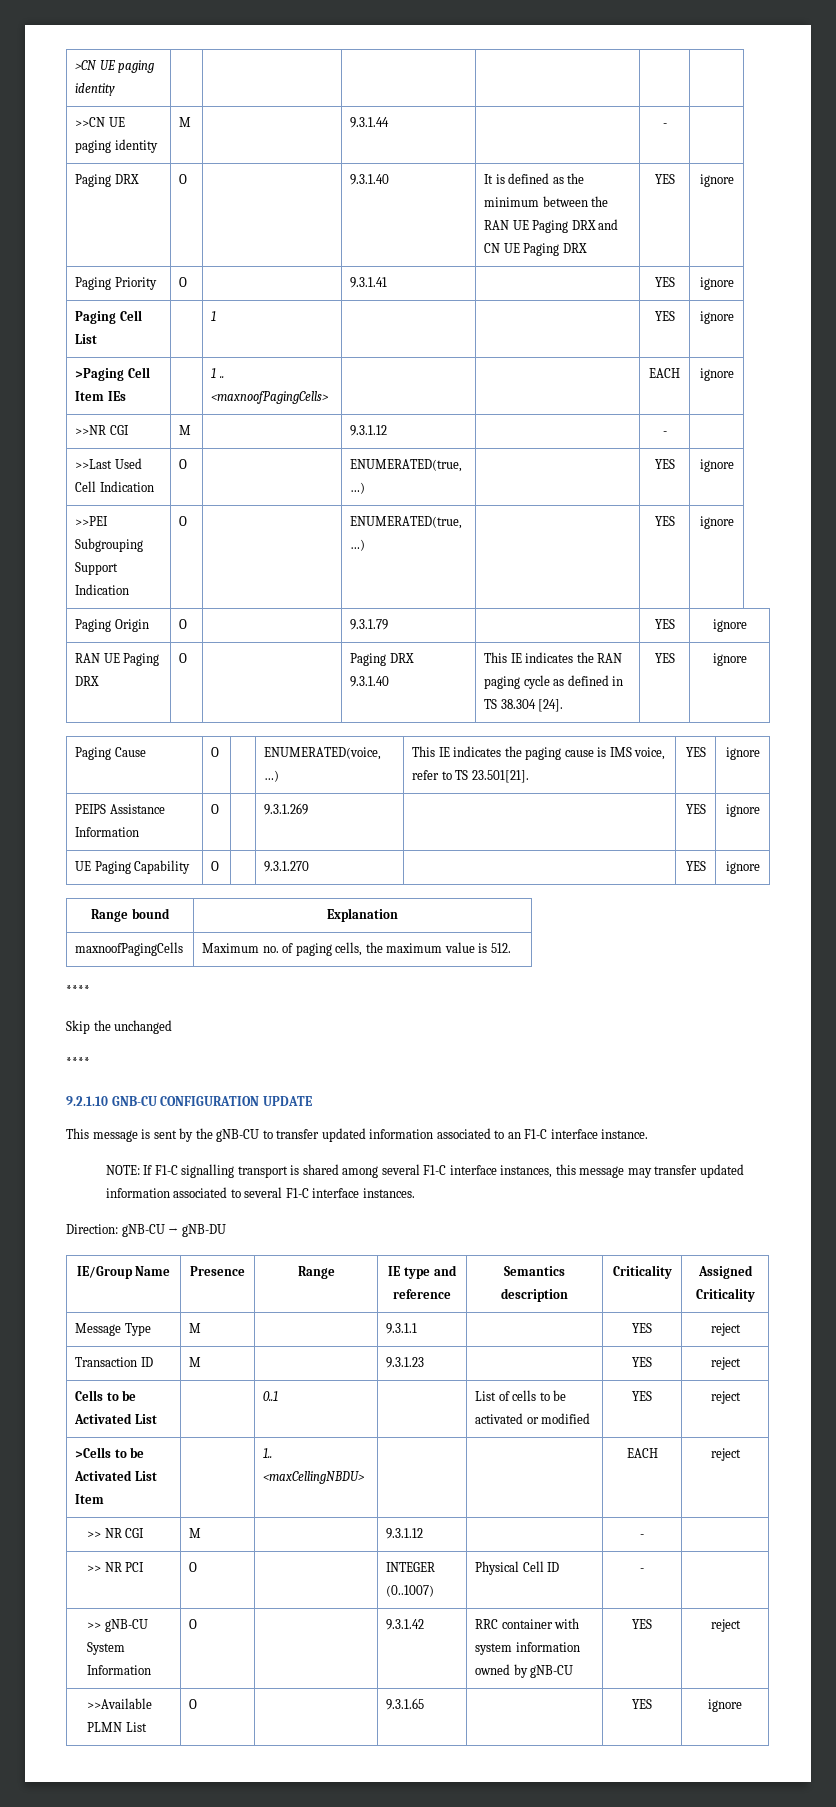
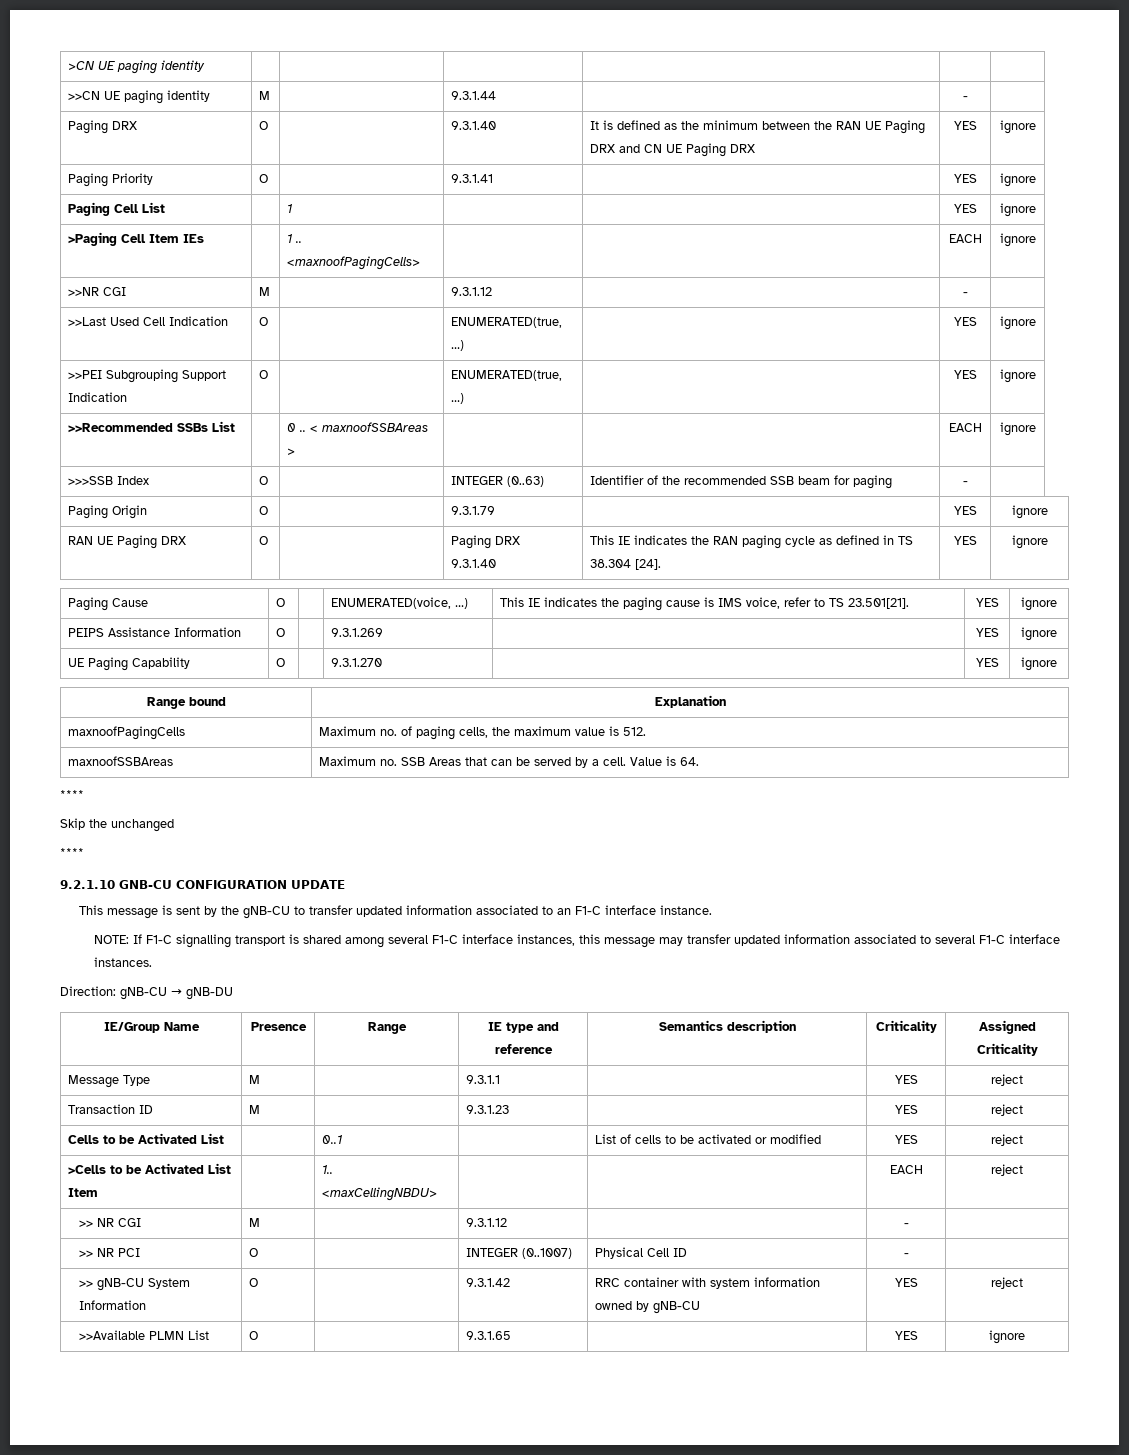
+ >>Recommended SSBs List | | 0 .. < maxnoofSSBAreas > | | | EACH | ignore
+ >>>SSB Index | O | | INTEGER (0..63) | Identifier of the recommended SSB beam for paging | - |
+ maxnoofSSBAreas | Maximum no. SSB Areas that can be served by a cell. Value is 64.

